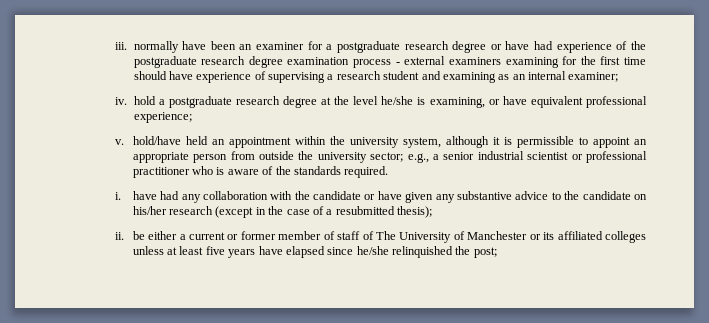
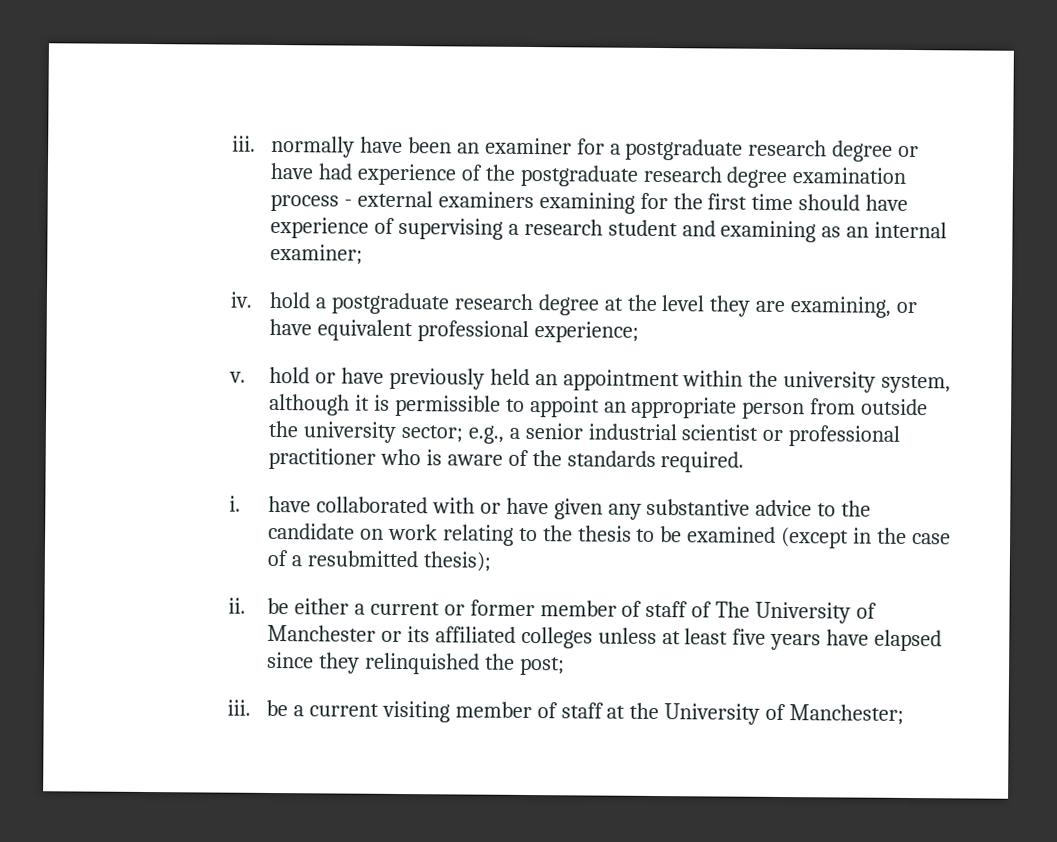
- iv. hold a postgraduate research degree at the level he/she is examining, or have equivalent professional experience;
+ iv. hold a postgraduate research degree at the level they are examining, or have equivalent professional experience;
- v. hold/have held an appointment within the university system, although it is permissible to appoint an appropriate person from outside the university sector; e.g., a senior industrial scientist or professional practitioner who is aware of the standards required.
+ v. hold or have previously held an appointment within the university system, although it is permissible to appoint an appropriate person from outside the university sector; e.g., a senior industrial scientist or professional practitioner who is aware of the standards required.
- i. have had any collaboration with the candidate or have given any substantive advice to the candidate on his/her research (except in the case of a resubmitted thesis);
+ i. have collaborated with or have given any substantive advice to the candidate on work relating to the thesis to be examined (except in the case of a resubmitted thesis);
- ii. be either a current or former member of staff of The University of Manchester or its affiliated colleges unless at least five years have elapsed since he/she relinquished the post;
+ ii. be either a current or former member of staff of The University of Manchester or its affiliated colleges unless at least five years have elapsed since they relinquished the post;
+ iii. be a current visiting member of staff at the University of Manchester;

